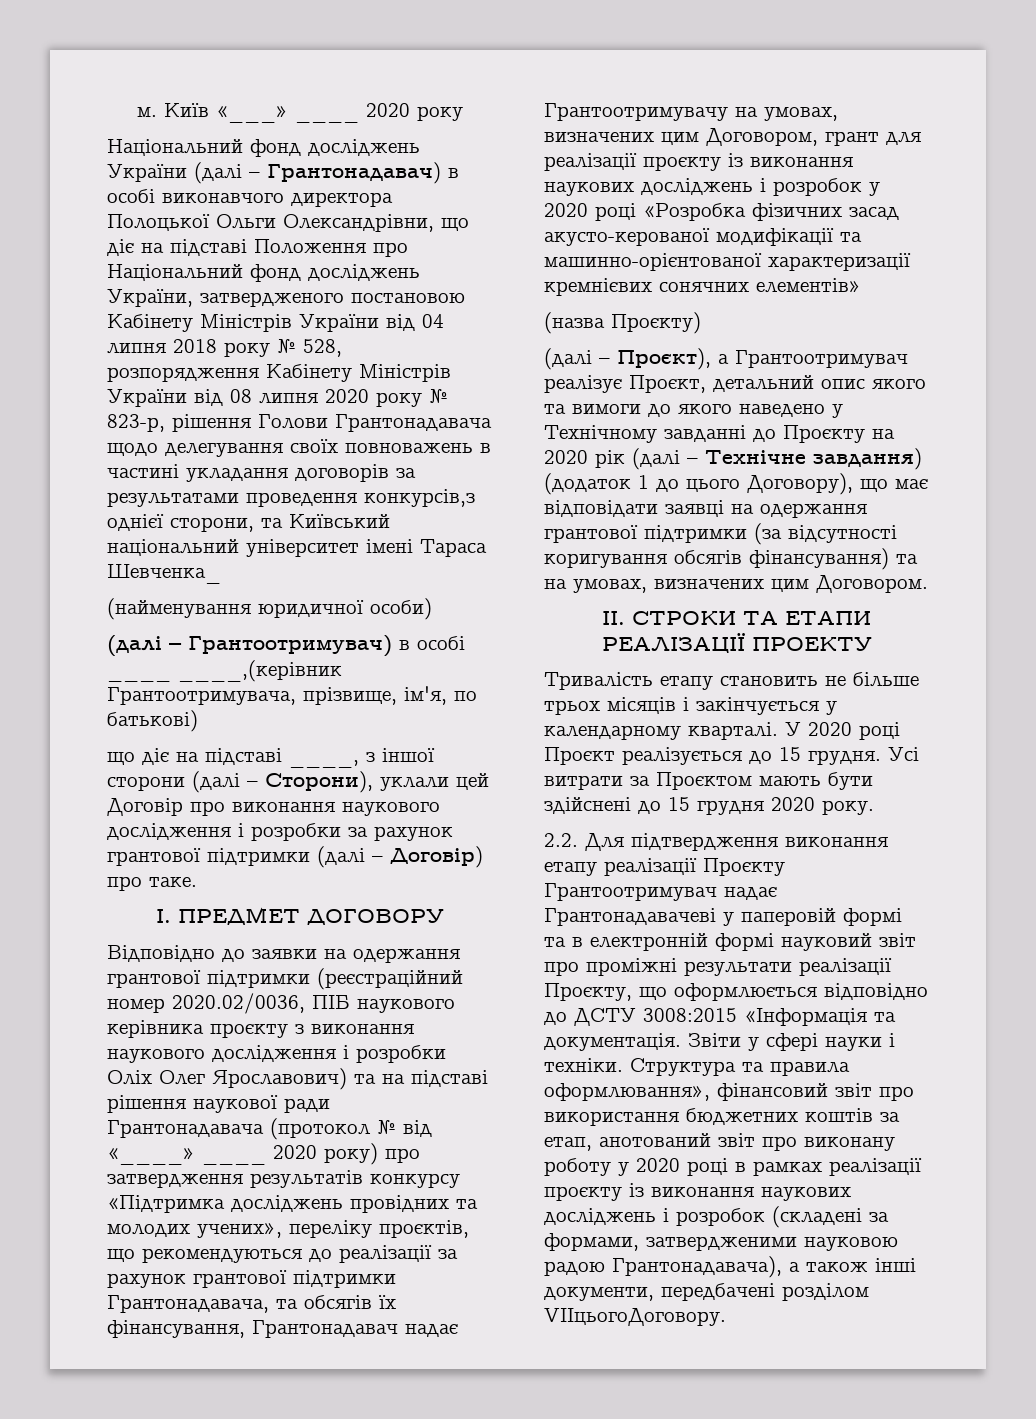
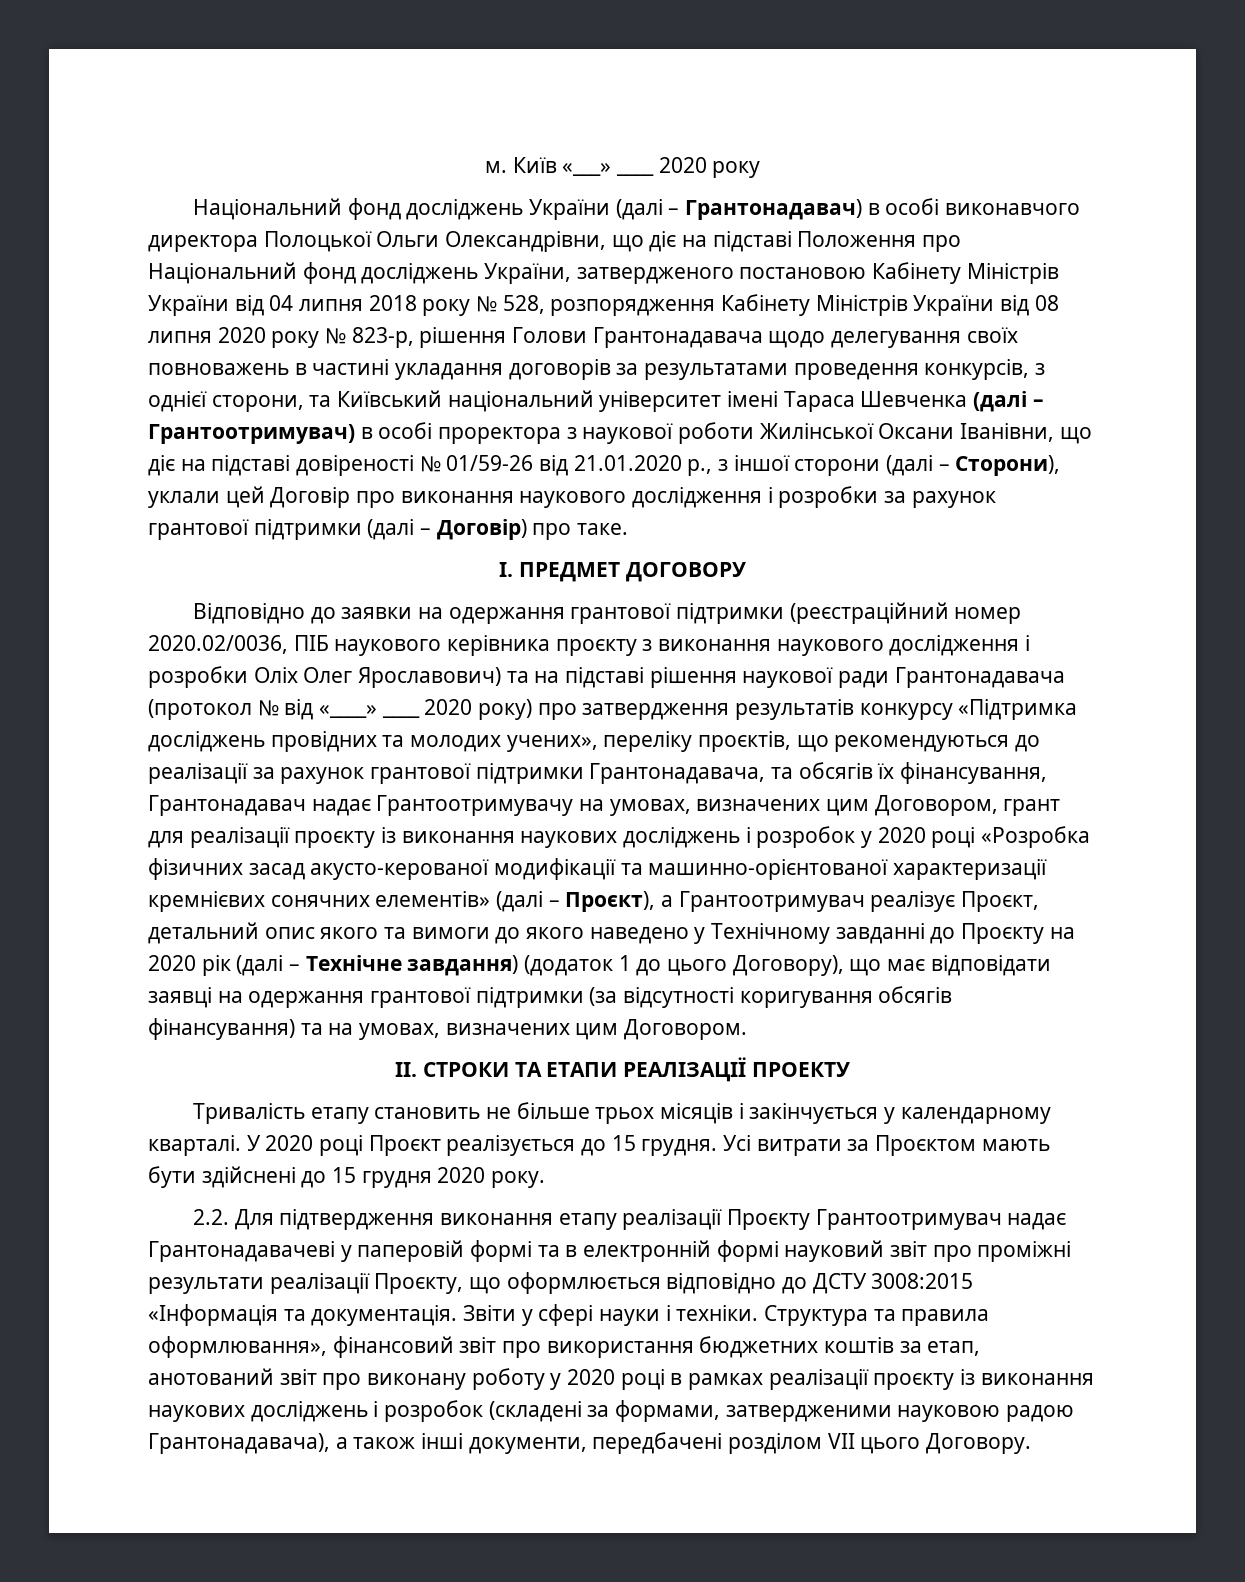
- Національний фонд досліджень України (далі – Грантонадавач) в особі виконавчого директора Полоцької Ольги Олександрівни, що діє на підставі Положення про Національний фонд досліджень України, затвердженого постановою Кабінету Міністрів України від 04 липня 2018 року № 528, розпорядження Кабінету Міністрів України від 08 липня 2020 року № 823-р, рішення Голови Грантонадавача щодо делегування своїх повноважень в частині укладання договорів за результатами проведення конкурсів,з однієї сторони, та Київський національний університет імені Тараса Шевченка_
- (найменування юридичної особи)
- (далі – Грантоотримувач) в особі ____ ____,(керівник Грантоотримувача, прізвище, ім'я, по батькові)
- що діє на підставі ____, з іншої сторони (далі – Сторони), уклали цей Договір про виконання наукового дослідження і розробки за рахунок грантової підтримки (далі – Договір) про таке.
+ Національний фонд досліджень України (далі – Грантонадавач) в особі виконавчого директора Полоцької Ольги Олександрівни, що діє на підставі Положення про Національний фонд досліджень України, затвердженого постановою Кабінету Міністрів України від 04 липня 2018 року № 528, розпорядження Кабінету Міністрів України від 08 липня 2020 року № 823-р, рішення Голови Грантонадавача щодо делегування своїх повноважень в частині укладання договорів за результатами проведення конкурсів, з однієї сторони, та Київський національний університет імені Тараса Шевченка (далі – Грантоотримувач) в особі проректора з наукової роботи Жилінської Оксани Іванівни, що діє на підставі довіреності № 01/59-26 від 21.01.2020 р., з іншої сторони (далі – Сторони), уклали цей Договір про виконання наукового дослідження і розробки за рахунок грантової підтримки (далі – Договір) про таке.
- Відповідно до заявки на одержання грантової підтримки (реєстраційний номер 2020.02/0036, ПІБ наукового керівника проєкту з виконання наукового дослідження і розробки Оліх Олег Ярославович) та на підставі рішення наукової ради Грантонадавача (протокол № від «____» ____ 2020 року) про затвердження результатів конкурсу «Підтримка досліджень провідних та молодих учених», переліку проєктів, що рекомендуються до реалізації за рахунок грантової підтримки Грантонадавача, та обсягів їх фінансування, Грантонадавач надає Грантоотримувачу на умовах, визначених цим Договором, грант для реалізації проєкту із виконання наукових досліджень і розробок у 2020 році «Розробка фізичних засад акусто-керованої модифікації та машинно-орієнтованої характеризації кремнієвих сонячних елементів»
- (назва Проєкту)
- (далі – Проєкт), а Грантоотримувач реалізує Проєкт, детальний опис якого та вимоги до якого наведено у Технічному завданні до Проєкту на 2020 рік (далі – Технічне завдання) (додаток 1 до цього Договору), що має відповідати заявці на одержання грантової підтримки (за відсутності коригування обсягів фінансування) та на умовах, визначених цим Договором.
+ Відповідно до заявки на одержання грантової підтримки (реєстраційний номер 2020.02/0036, ПІБ наукового керівника проєкту з виконання наукового дослідження і розробки Оліх Олег Ярославович) та на підставі рішення наукової ради Грантонадавача (протокол № від «____» ____ 2020 року) про затвердження результатів конкурсу «Підтримка досліджень провідних та молодих учених», переліку проєктів, що рекомендуються до реалізації за рахунок грантової підтримки Грантонадавача, та обсягів їх фінансування, Грантонадавач надає Грантоотримувачу на умовах, визначених цим Договором, грант для реалізації проєкту із виконання наукових досліджень і розробок у 2020 році «Розробка фізичних засад акусто-керованої модифікації та машинно-орієнтованої характеризації кремнієвих сонячних елементів» (далі – Проєкт), а Грантоотримувач реалізує Проєкт, детальний опис якого та вимоги до якого наведено у Технічному завданні до Проєкту на 2020 рік (далі – Технічне завдання) (додаток 1 до цього Договору), що має відповідати заявці на одержання грантової підтримки (за відсутності коригування обсягів фінансування) та на умовах, визначених цим Договором.
- Структура та правила оформлювання», фінансовий звіт про використання бюджетних коштів за етап, анотований звіт про виконану роботу у 2020 році в рамках реалізації проєкту із виконання наукових досліджень і розробок (складені за формами, затвердженими науковою радою Грантонадавача), а також інші документи, передбачені розділом VIIцьогоДоговору.
+ Структура та правила оформлювання», фінансовий звіт про використання бюджетних коштів за етап, анотований звіт про виконану роботу у 2020 році в рамках реалізації проєкту із виконання наукових досліджень і розробок (складені за формами, затвердженими науковою радою Грантонадавача), а також інші документи, передбачені розділом VII цього Договору.

